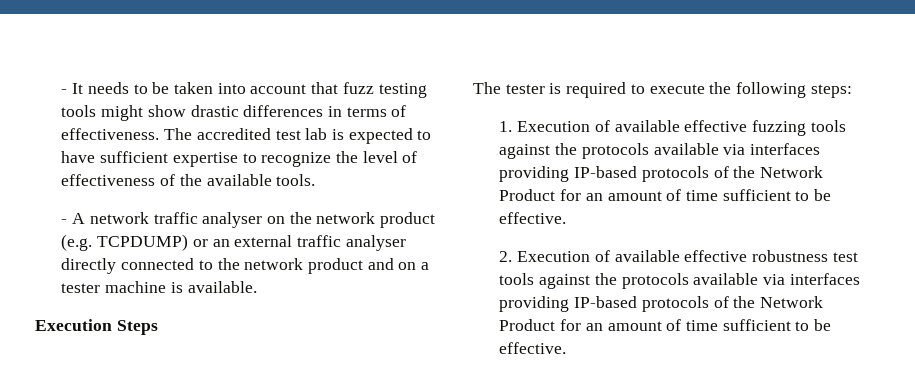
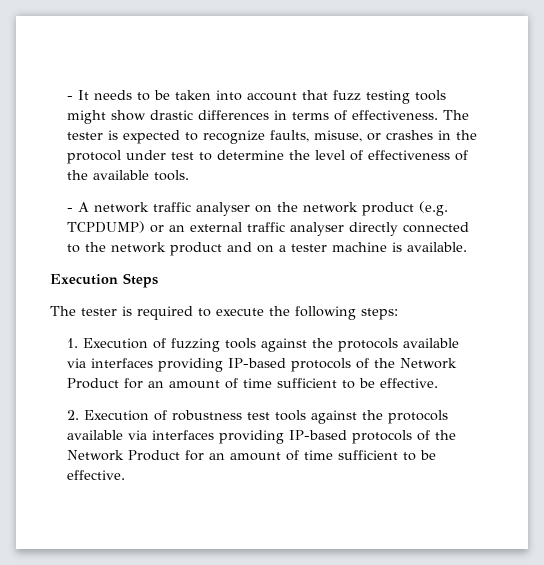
- The accredited test lab is expected to have sufficient expertise to recognize the level of effectiveness of the available tools.
+ The tester is expected to recognize faults, misuse, or crashes in the protocol under test to determine the level of effectiveness of the available tools.
- 1. Execution of available effective fuzzing tools against the protocols available via interfaces providing IP-based protocols of the Network Product for an amount of time sufficient to be effective.
+ 1. Execution of fuzzing tools against the protocols available via interfaces providing IP-based protocols of the Network Product for an amount of time sufficient to be effective.
- 2. Execution of available effective robustness test tools against the protocols available via interfaces providing IP-based protocols of the Network Product for an amount of time sufficient to be effective.
+ 2. Execution of robustness test tools against the protocols available via interfaces providing IP-based protocols of the Network Product for an amount of time sufficient to be effective.

